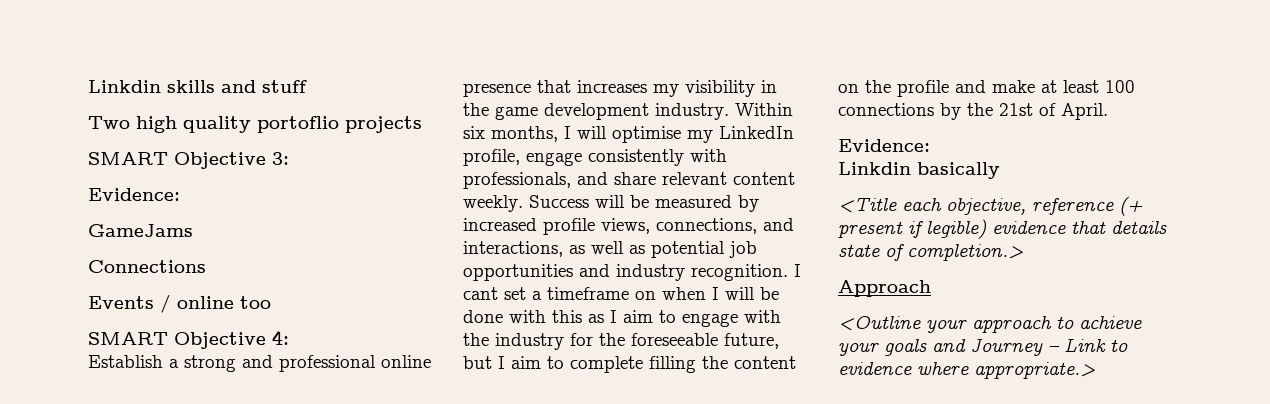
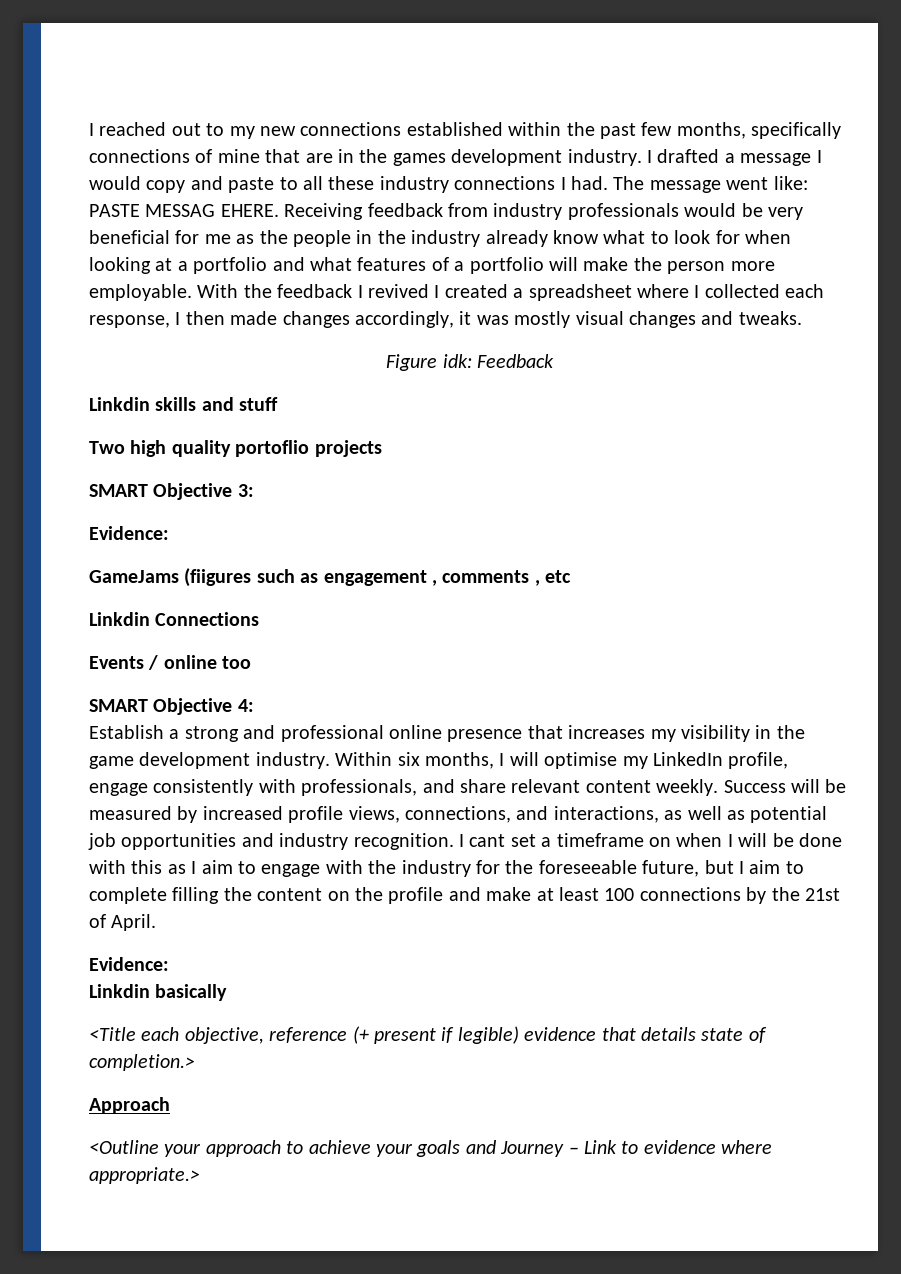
+ I reached out to my new connections established within the past few months, specifically connections of mine that are in the games development industry. I drafted a message I would copy and paste to all these industry connections I had. The message went like: PASTE MESSAG EHERE. Receiving feedback from industry professionals would be very beneficial for me as the people in the industry already know what to look for when looking at a portfolio and what features of a portfolio will make the person more employable. With the feedback I revived I created a spreadsheet where I collected each response, I then made changes accordingly, it was mostly visual changes and tweaks.
+ Figure idk: Feedback
- GameJams
- Connections
+ GameJams (fiigures such as engagement , comments , etc
+ Linkdin Connections

